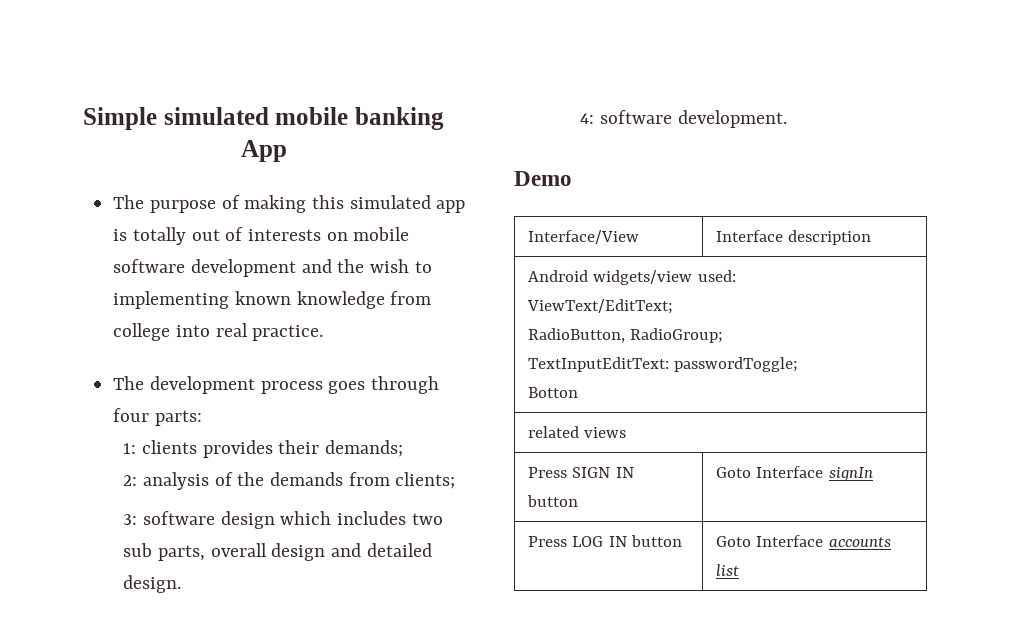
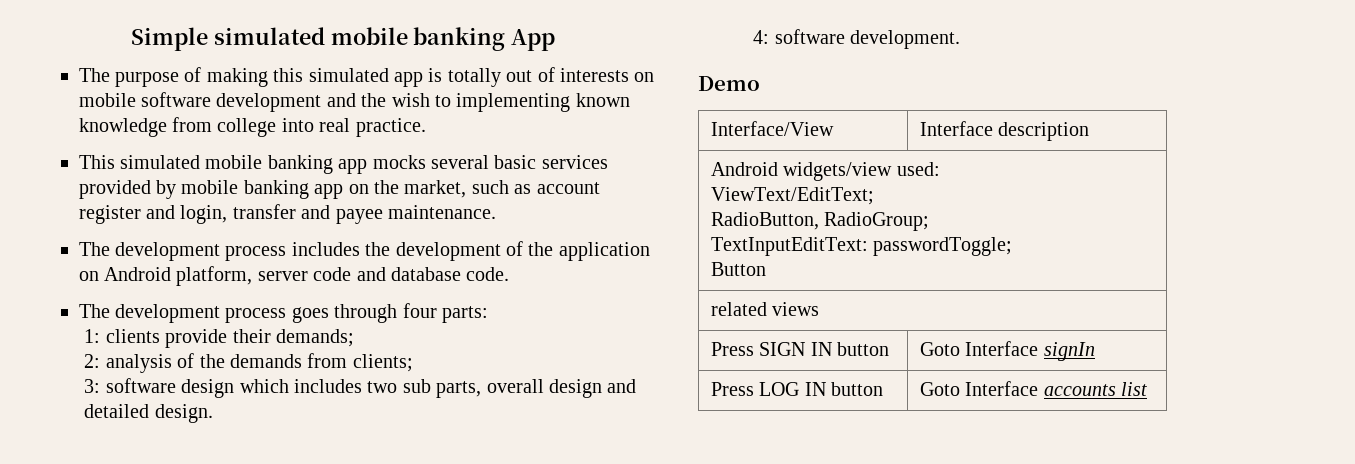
+ This simulated mobile banking app mocks several basic services provided by mobile banking app on the market, such as account register and login, transfer and payee maintenance.
+ The development process includes the development of the application on Android platform, server code and database code.
- 1: clients provides their demands;
+ 1: clients provide their demands;
  Android widgets/view used:
  ViewText/EditText;
  RadioButton, RadioGroup;
  TextInputEditText: passwordToggle;
- Botton
+ Button

